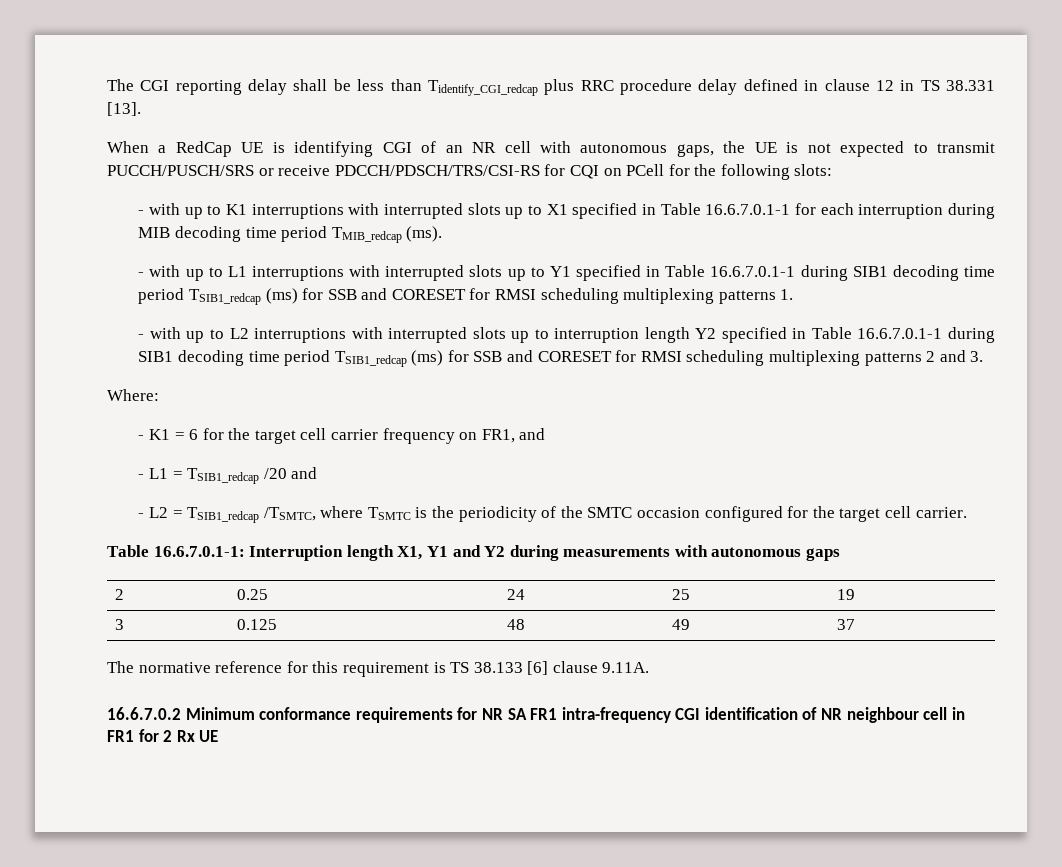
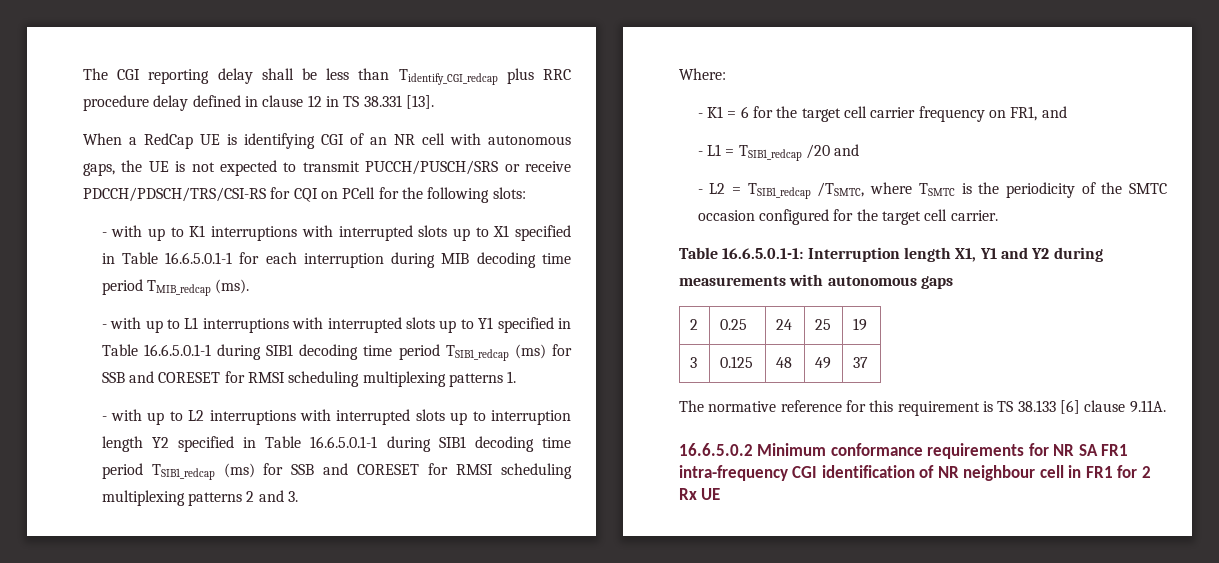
- - with up to K1 interruptions with interrupted slots up to X1 specified in Table 16.6.7.0.1-1 for each interruption during MIB decoding time period TMIB_redcap (ms).
+ - with up to K1 interruptions with interrupted slots up to X1 specified in Table 16.6.5.0.1-1 for each interruption during MIB decoding time period TMIB_redcap (ms).
- - with up to L1 interruptions with interrupted slots up to Y1 specified in Table 16.6.7.0.1-1 during SIB1 decoding time period TSIB1_redcap (ms) for SSB and CORESET for RMSI scheduling multiplexing patterns 1.
+ - with up to L1 interruptions with interrupted slots up to Y1 specified in Table 16.6.5.0.1-1 during SIB1 decoding time period TSIB1_redcap (ms) for SSB and CORESET for RMSI scheduling multiplexing patterns 1.
- - with up to L2 interruptions with interrupted slots up to interruption length Y2 specified in Table 16.6.7.0.1-1 during SIB1 decoding time period TSIB1_redcap (ms) for SSB and CORESET for RMSI scheduling multiplexing patterns 2 and 3.
+ - with up to L2 interruptions with interrupted slots up to interruption length Y2 specified in Table 16.6.5.0.1-1 during SIB1 decoding time period TSIB1_redcap (ms) for SSB and CORESET for RMSI scheduling multiplexing patterns 2 and 3.
- Table 16.6.7.0.1-1: Interruption length X1, Y1 and Y2 during measurements with autonomous gaps
+ Table 16.6.5.0.1-1: Interruption length X1, Y1 and Y2 during measurements with autonomous gaps
- 16.6.7.0.2 Minimum conformance requirements for NR SA FR1 intra-frequency CGI identification of NR neighbour cell in FR1 for 2 Rx UE
+ 16.6.5.0.2 Minimum conformance requirements for NR SA FR1 intra-frequency CGI identification of NR neighbour cell in FR1 for 2 Rx UE

